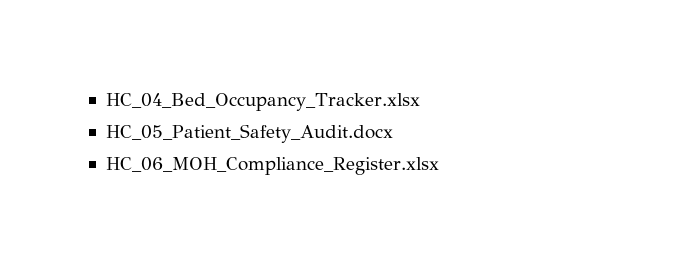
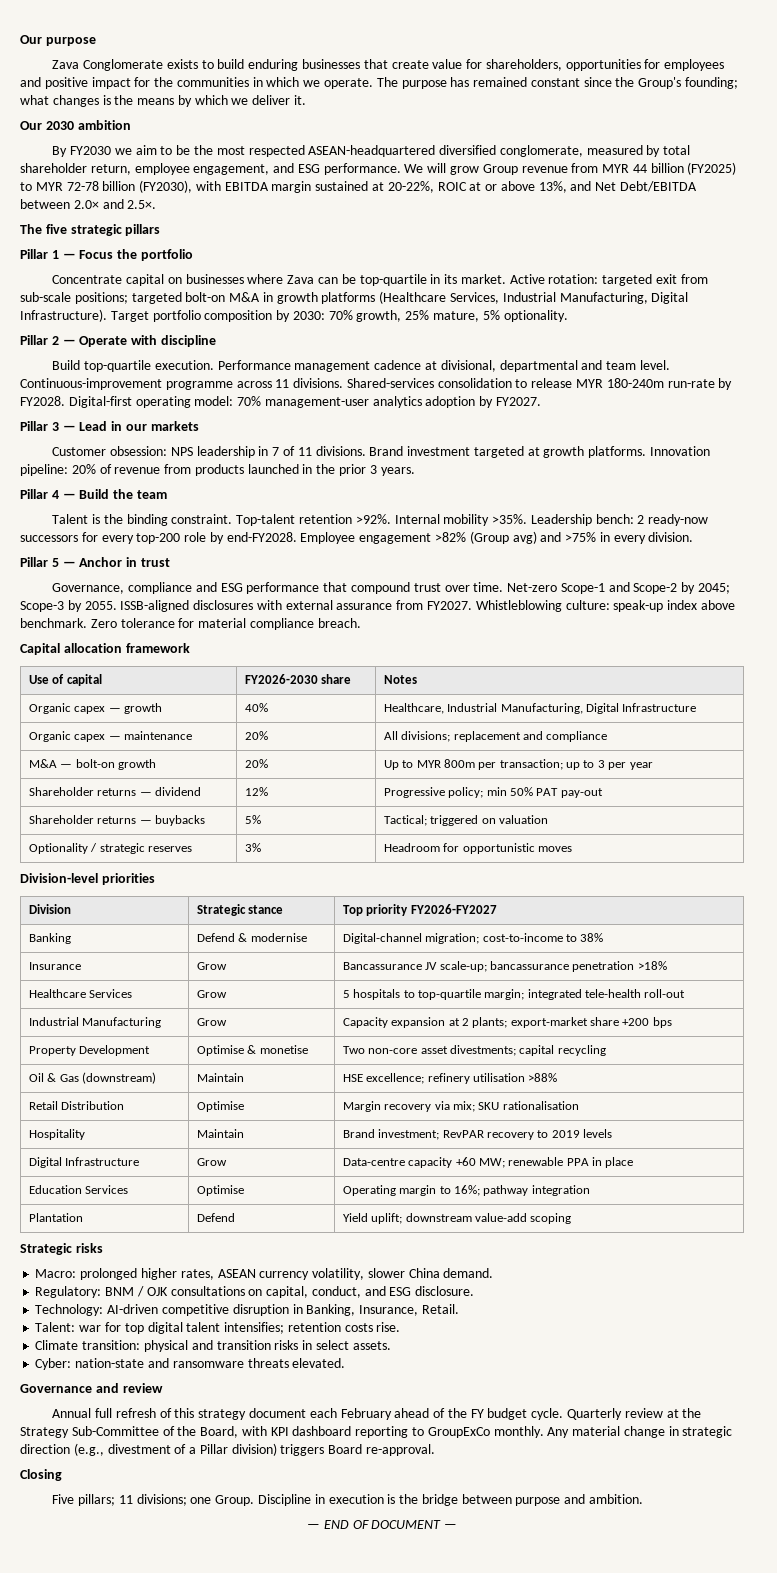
- HC_04_Bed_Occupancy_Tracker.xlsx
- HC_05_Patient_Safety_Audit.docx
- HC_06_MOH_Compliance_Register.xlsx
+ Our purpose
+ Zava Conglomerate exists to build enduring businesses that create value for shareholders, opportunities for employees and positive impact for the communities in which we operate. The purpose has remained constant since the Group's founding; what changes is the means by which we deliver it.
+ Our 2030 ambition
+ By FY2030 we aim to be the most respected ASEAN-headquartered diversified conglomerate, measured by total shareholder return, employee engagement, and ESG performance. We will grow Group revenue from MYR 44 billion (FY2025) to MYR 72-78 billion (FY2030), with EBITDA margin sustained at 20-22%, ROIC at or above 13%, and Net Debt/EBITDA between 2.0× and 2.5×.
+ The five strategic pillars
+ Pillar 1 — Focus the portfolio
+ Concentrate capital on businesses where Zava can be top-quartile in its market. Active rotation: targeted exit from sub-scale positions; targeted bolt-on M&A in growth platforms (Healthcare Services, Industrial Manufacturing, Digital Infrastructure). Target portfolio composition by 2030: 70% growth, 25% mature, 5% optionality.
+ Pillar 2 — Operate with discipline
+ Build top-quartile execution. Performance management cadence at divisional, departmental and team level. Continuous-improvement programme across 11 divisions. Shared-services consolidation to release MYR 180-240m run-rate by FY2028. Digital-first operating model: 70% management-user analytics adoption by FY2027.
+ Pillar 3 — Lead in our markets
+ Customer obsession: NPS leadership in 7 of 11 divisions. Brand investment targeted at growth platforms. Innovation pipeline: 20% of revenue from products launched in the prior 3 years.
+ Pillar 4 — Build the team
+ Talent is the binding constraint. Top-talent retention >92%. Internal mobility >35%. Leadership bench: 2 ready-now successors for every top-200 role by end-FY2028. Employee engagement >82% (Group avg) and >75% in every division.
+ Pillar 5 — Anchor in trust
+ Governance, compliance and ESG performance that compound trust over time. Net-zero Scope-1 and Scope-2 by 2045; Scope-3 by 2055. ISSB-aligned disclosures with external assurance from FY2027. Whistleblowing culture: speak-up index above benchmark. Zero tolerance for material compliance breach.
+ Capital allocation framework
+ Use of capital | FY2026-2030 share | Notes
+ Organic capex — growth | 40% | Healthcare, Industrial Manufacturing, Digital Infrastructure
+ Organic capex — maintenance | 20% | All divisions; replacement and compliance
+ M&A — bolt-on growth | 20% | Up to MYR 800m per transaction; up to 3 per year
+ Shareholder returns — dividend | 12% | Progressive policy; min 50% PAT pay-out
+ Shareholder returns — buybacks | 5% | Tactical; triggered on valuation
+ Optionality / strategic reserves | 3% | Headroom for opportunistic moves
+ Division-level priorities
+ Division | Strategic stance | Top priority FY2026-FY2027
+ Banking | Defend & modernise | Digital-channel migration; cost-to-income to 38%
+ Insurance | Grow | Bancassurance JV scale-up; bancassurance penetration >18%
+ Healthcare Services | Grow | 5 hospitals to top-quartile margin; integrated tele-health roll-out
+ Industrial Manufacturing | Grow | Capacity expansion at 2 plants; export-market share +200 bps
+ Property Development | Optimise & monetise | Two non-core asset divestments; capital recycling
+ Oil & Gas (downstream) | Maintain | HSE excellence; refinery utilisation >88%
+ Retail Distribution | Optimise | Margin recovery via mix; SKU rationalisation
+ Hospitality | Maintain | Brand investment; RevPAR recovery to 2019 levels
+ Digital Infrastructure | Grow | Data-centre capacity +60 MW; renewable PPA in place
+ Education Services | Optimise | Operating margin to 16%; pathway integration
+ Plantation | Defend | Yield uplift; downstream value-add scoping
+ Strategic risks
+ Macro: prolonged higher rates, ASEAN currency volatility, slower China demand.
+ Regulatory: BNM / OJK consultations on capital, conduct, and ESG disclosure.
+ Technology: AI-driven competitive disruption in Banking, Insurance, Retail.
+ Talent: war for top digital talent intensifies; retention costs rise.
+ Climate transition: physical and transition risks in select assets.
+ Cyber: nation-state and ransomware threats elevated.
+ Governance and review
+ Annual full refresh of this strategy document each February ahead of the FY budget cycle. Quarterly review at the Strategy Sub-Committee of the Board, with KPI dashboard reporting to GroupExCo monthly. Any material change in strategic direction (e.g., divestment of a Pillar division) triggers Board re-approval.
+ Closing
+ Five pillars; 11 divisions; one Group. Discipline in execution is the bridge between purpose and ambition.
+ — END OF DOCUMENT —

